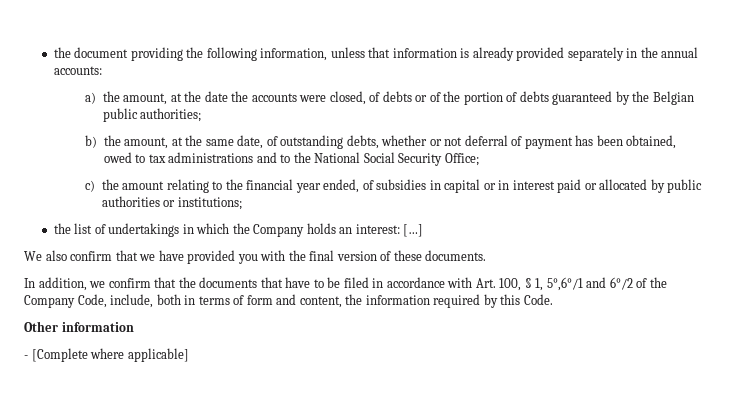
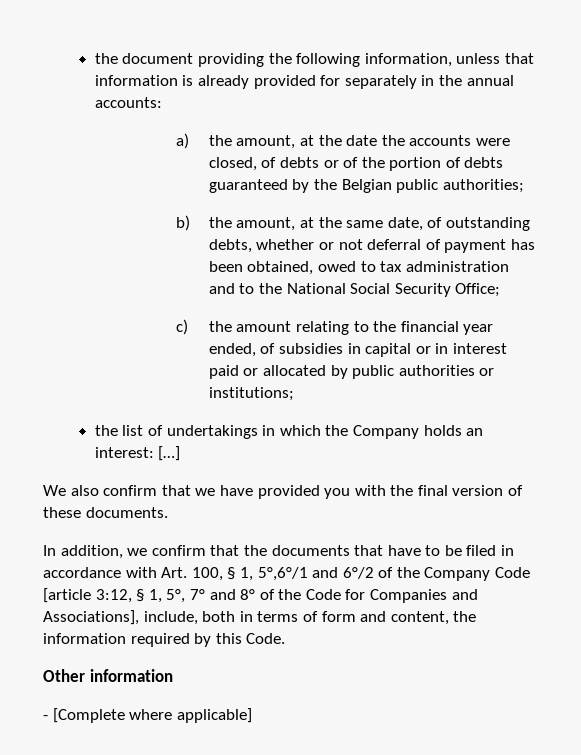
- the document providing the following information, unless that information is already provided separately in the annual accounts:
+ the document providing the following information, unless that information is already provided for separately in the annual accounts:
- b) the amount, at the same date, of outstanding debts, whether or not deferral of payment has been obtained, owed to tax administrations and to the National Social Security Office;
+ b) the amount, at the same date, of outstanding debts, whether or not deferral of payment has been obtained, owed to tax administration and to the National Social Security Office;
- In addition, we confirm that the documents that have to be filed in accordance with Art. 100, § 1, 5°,6°/1 and 6°/2 of the Company Code, include, both in terms of form and content, the information required by this Code.
+ In addition, we confirm that the documents that have to be filed in accordance with Art. 100, § 1, 5°,6°/1 and 6°/2 of the Company Code [article 3:12, § 1, 5°, 7° and 8° of the Code for Companies and Associations], include, both in terms of form and content, the information required by this Code.

